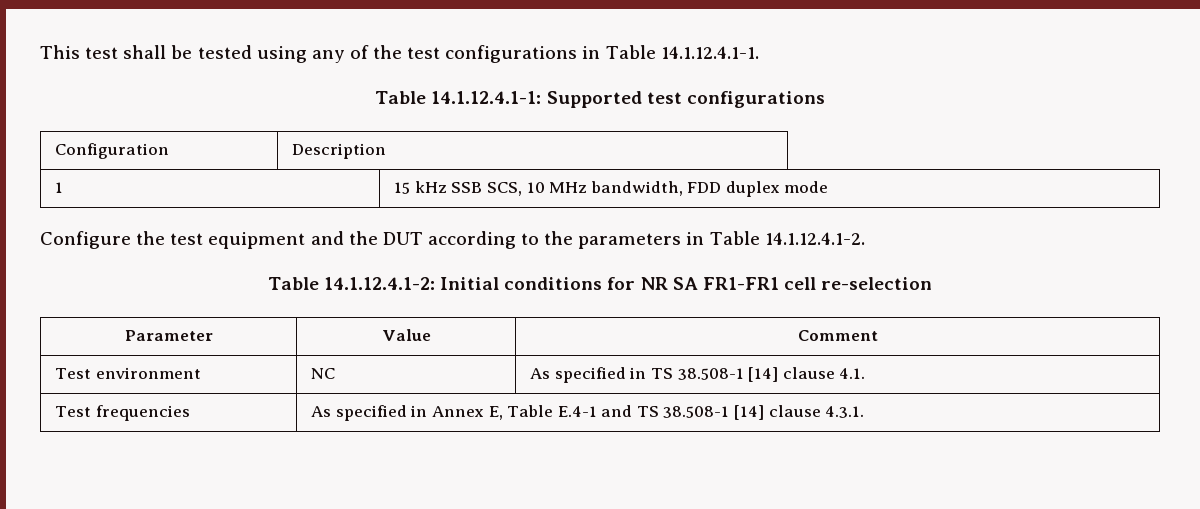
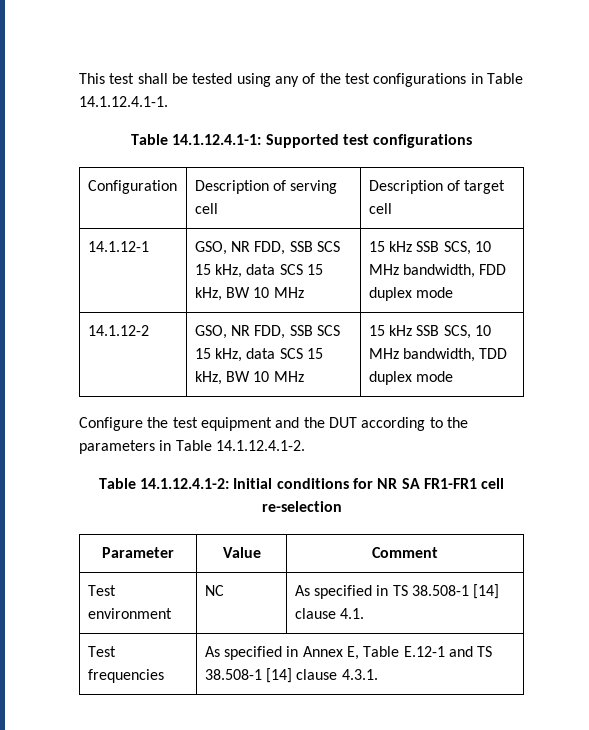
- Configuration | Description
- 1 | 15 kHz SSB SCS, 10 MHz bandwidth, FDD duplex mode
+ Configuration | Description of serving cell | Description of target cell
+ 14.1.12-1 | GSO, NR FDD, SSB SCS 15 kHz, data SCS 15 kHz, BW 10 MHz | 15 kHz SSB SCS, 10 MHz bandwidth, FDD duplex mode
+ 14.1.12-2 | GSO, NR FDD, SSB SCS 15 kHz, data SCS 15 kHz, BW 10 MHz | 15 kHz SSB SCS, 10 MHz bandwidth, TDD duplex mode
- Test frequencies | As specified in Annex E, Table E.4-1 and TS 38.508-1 [14] clause 4.3.1.
+ Test frequencies | As specified in Annex E, Table E.12-1 and TS 38.508-1 [14] clause 4.3.1.

